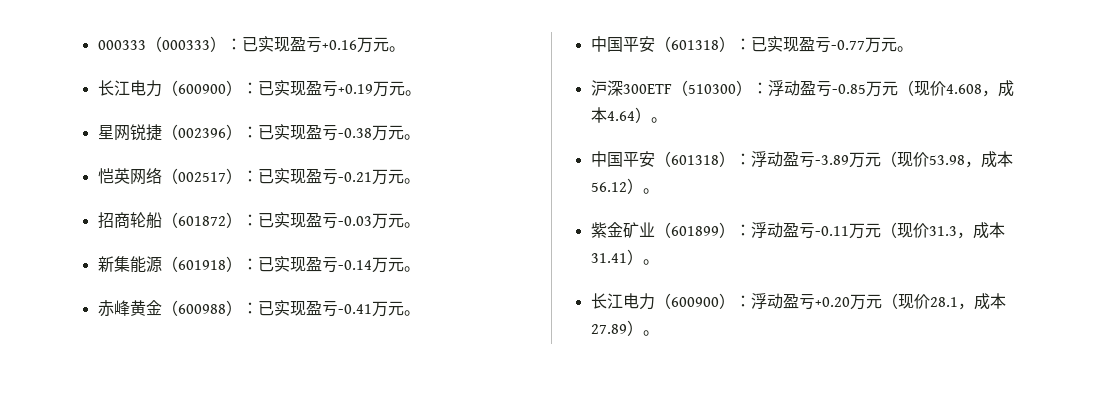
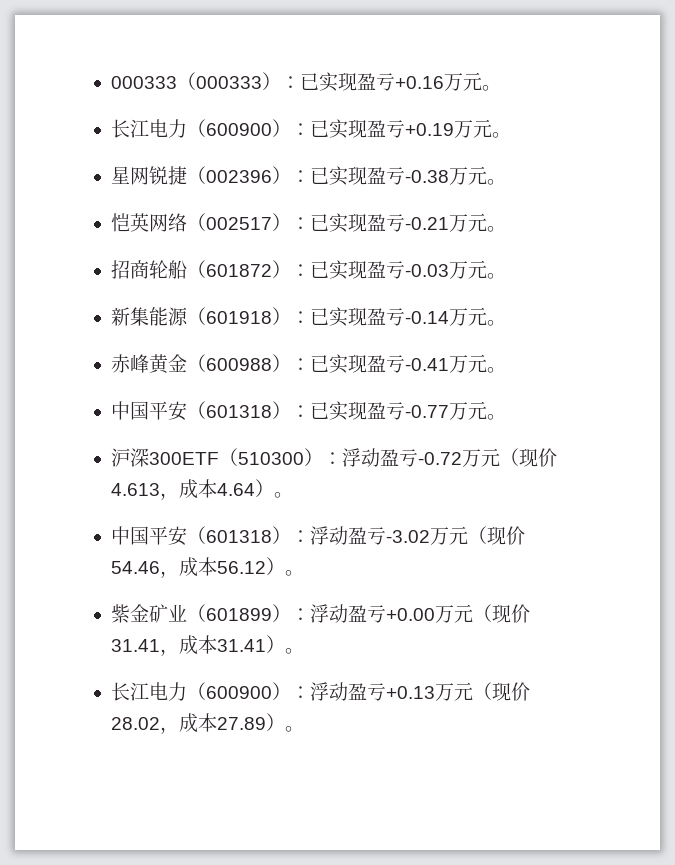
- 沪深300ETF（510300）：浮动盈亏-0.85万元（现价4.608，成本4.64）。
+ 沪深300ETF（510300）：浮动盈亏-0.72万元（现价4.613，成本4.64）。
- 中国平安（601318）：浮动盈亏-3.89万元（现价53.98，成本56.12）。
+ 中国平安（601318）：浮动盈亏-3.02万元（现价54.46，成本56.12）。
- 紫金矿业（601899）：浮动盈亏-0.11万元（现价31.3，成本31.41）。
+ 紫金矿业（601899）：浮动盈亏+0.00万元（现价31.41，成本31.41）。
- 长江电力（600900）：浮动盈亏+0.20万元（现价28.1，成本27.89）。
+ 长江电力（600900）：浮动盈亏+0.13万元（现价28.02，成本27.89）。

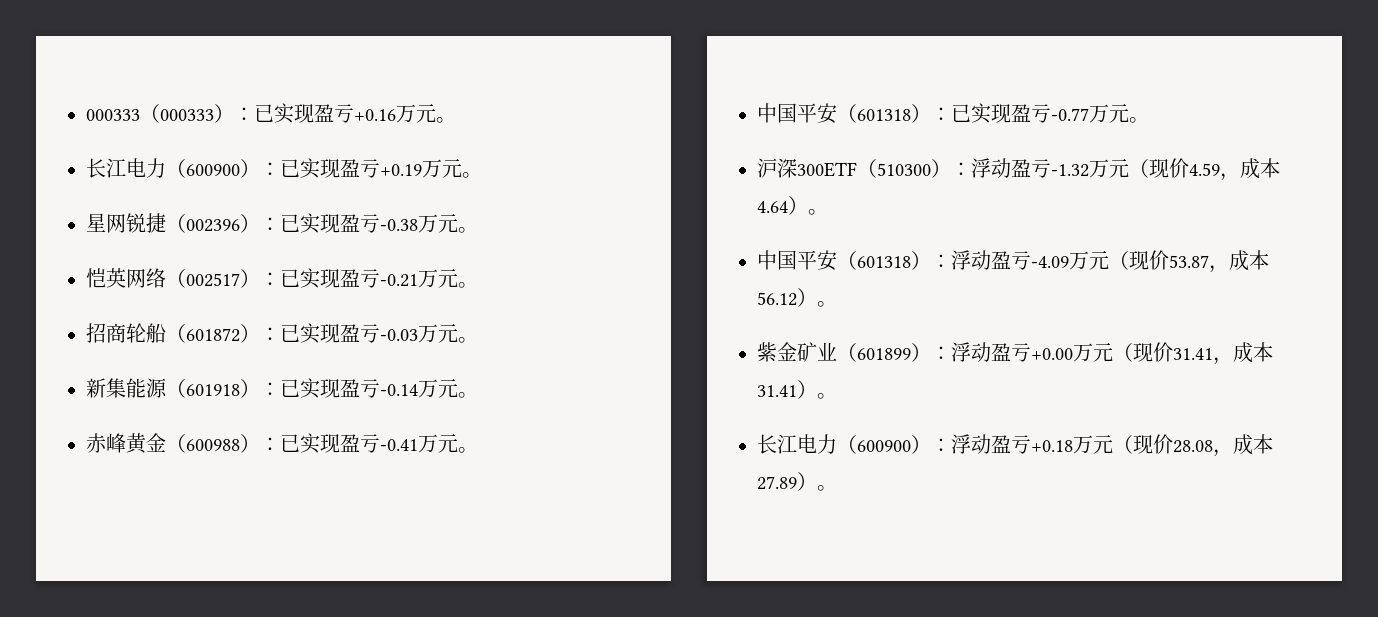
- 沪深300ETF（510300）：浮动盈亏-0.72万元（现价4.613，成本4.64）。
+ 沪深300ETF（510300）：浮动盈亏-1.32万元（现价4.59，成本4.64）。
- 中国平安（601318）：浮动盈亏-3.02万元（现价54.46，成本56.12）。
+ 中国平安（601318）：浮动盈亏-4.09万元（现价53.87，成本56.12）。
- 长江电力（600900）：浮动盈亏+0.13万元（现价28.02，成本27.89）。
+ 长江电力（600900）：浮动盈亏+0.18万元（现价28.08，成本27.89）。

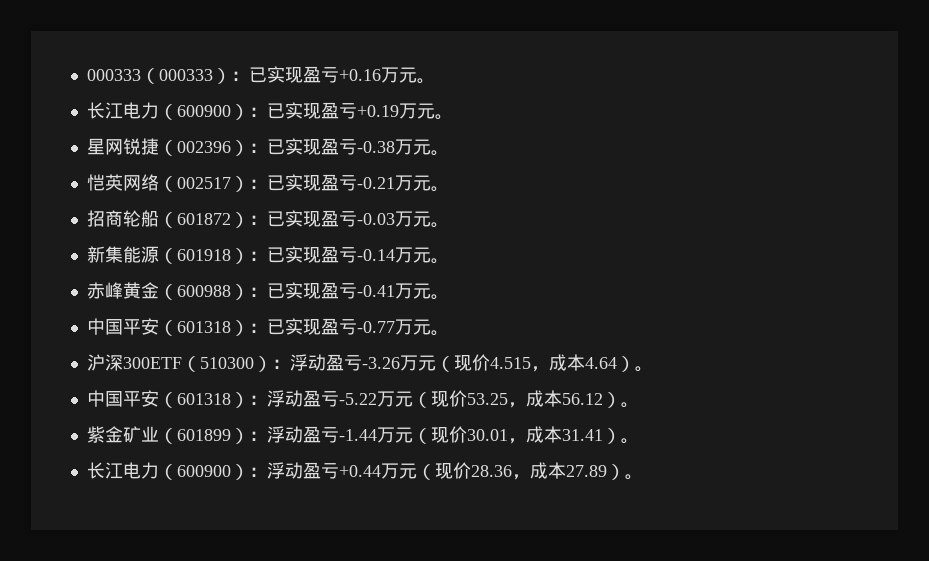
- 沪深300ETF（510300）：浮动盈亏-1.32万元（现价4.59，成本4.64）。
+ 沪深300ETF（510300）：浮动盈亏-3.26万元（现价4.515，成本4.64）。
- 中国平安（601318）：浮动盈亏-4.09万元（现价53.87，成本56.12）。
+ 中国平安（601318）：浮动盈亏-5.22万元（现价53.25，成本56.12）。
- 紫金矿业（601899）：浮动盈亏+0.00万元（现价31.41，成本31.41）。
+ 紫金矿业（601899）：浮动盈亏-1.44万元（现价30.01，成本31.41）。
- 长江电力（600900）：浮动盈亏+0.18万元（现价28.08，成本27.89）。
+ 长江电力（600900）：浮动盈亏+0.44万元（现价28.36，成本27.89）。

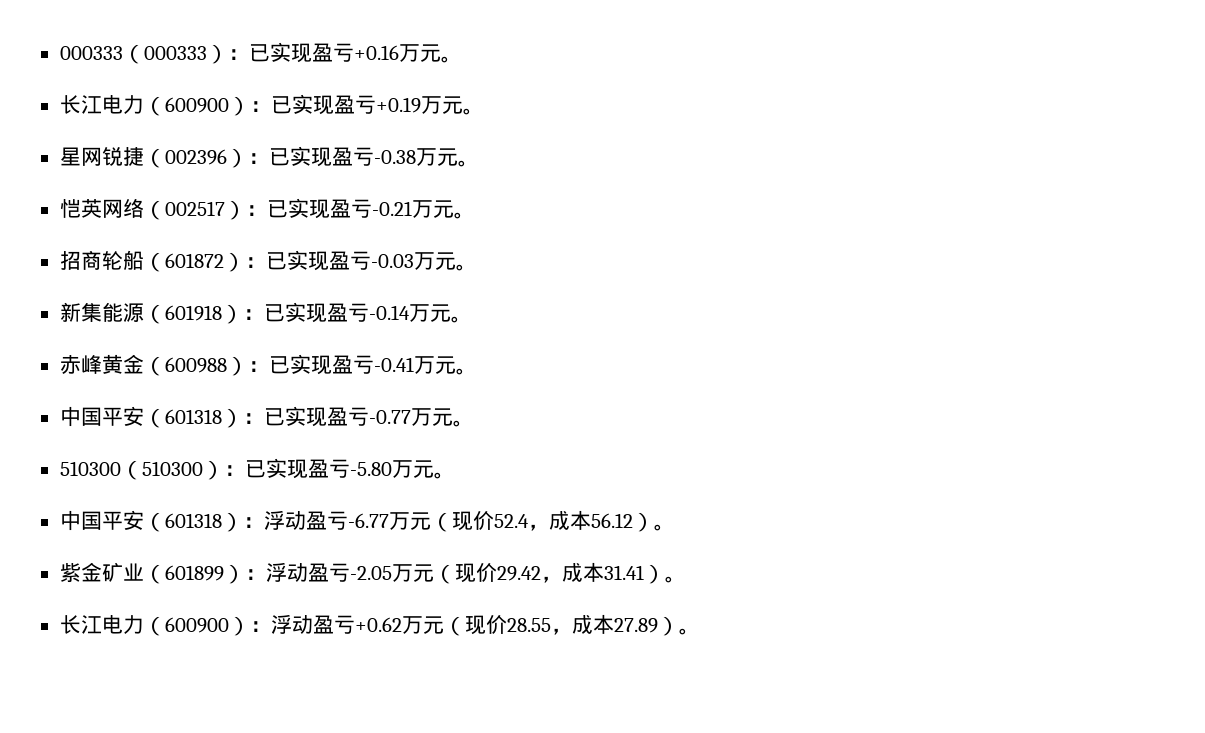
- 沪深300ETF（510300）：浮动盈亏-3.26万元（现价4.515，成本4.64）。
+ 510300（510300）：已实现盈亏-5.80万元。
- 中国平安（601318）：浮动盈亏-5.22万元（现价53.25，成本56.12）。
+ 中国平安（601318）：浮动盈亏-6.77万元（现价52.4，成本56.12）。
- 紫金矿业（601899）：浮动盈亏-1.44万元（现价30.01，成本31.41）。
+ 紫金矿业（601899）：浮动盈亏-2.05万元（现价29.42，成本31.41）。
- 长江电力（600900）：浮动盈亏+0.44万元（现价28.36，成本27.89）。
+ 长江电力（600900）：浮动盈亏+0.62万元（现价28.55，成本27.89）。

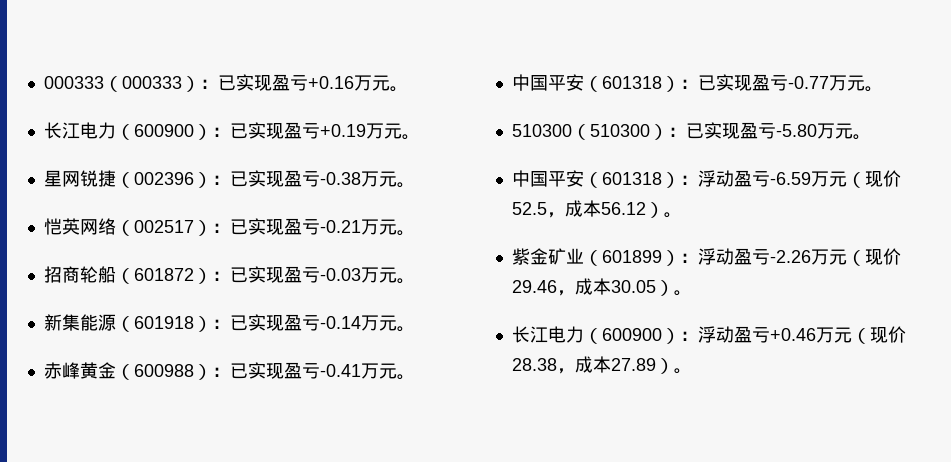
- 中国平安（601318）：浮动盈亏-6.77万元（现价52.4，成本56.12）。
+ 中国平安（601318）：浮动盈亏-6.59万元（现价52.5，成本56.12）。
- 紫金矿业（601899）：浮动盈亏-2.05万元（现价29.42，成本31.41）。
+ 紫金矿业（601899）：浮动盈亏-2.26万元（现价29.46，成本30.05）。
- 长江电力（600900）：浮动盈亏+0.62万元（现价28.55，成本27.89）。
+ 长江电力（600900）：浮动盈亏+0.46万元（现价28.38，成本27.89）。

